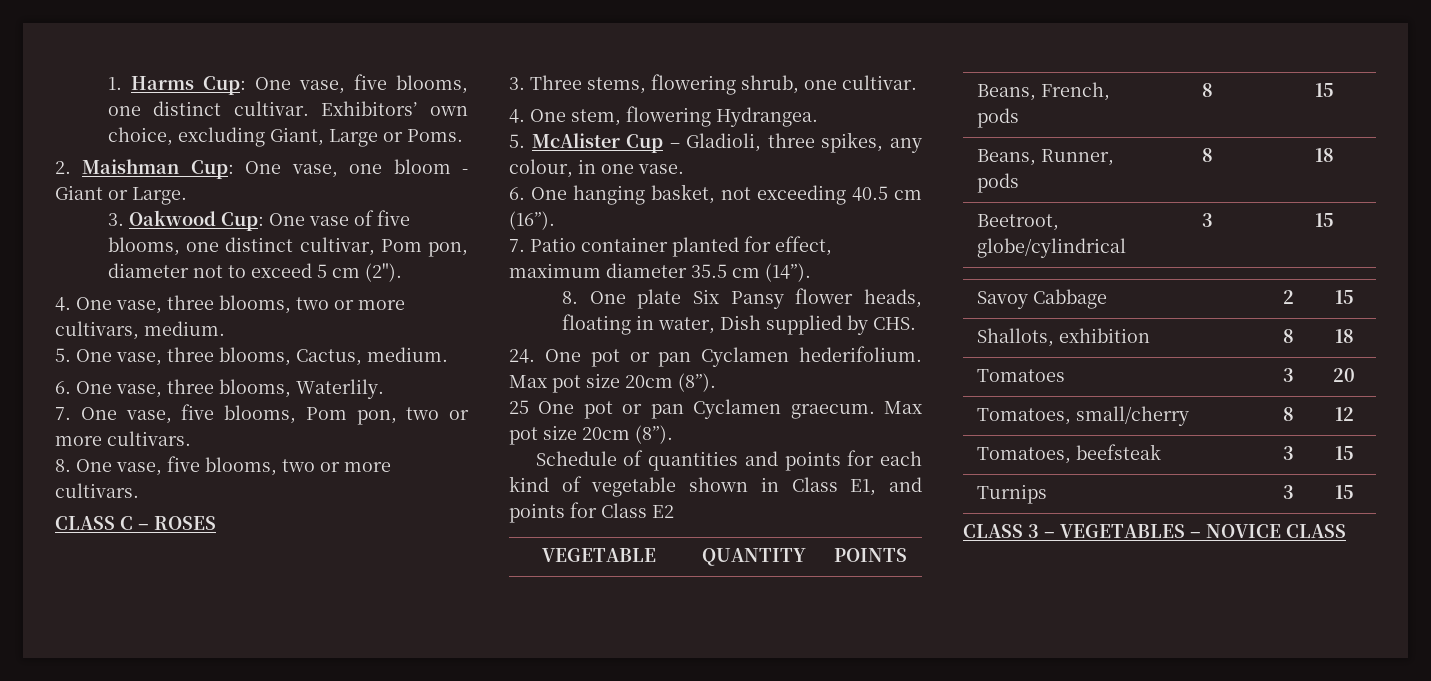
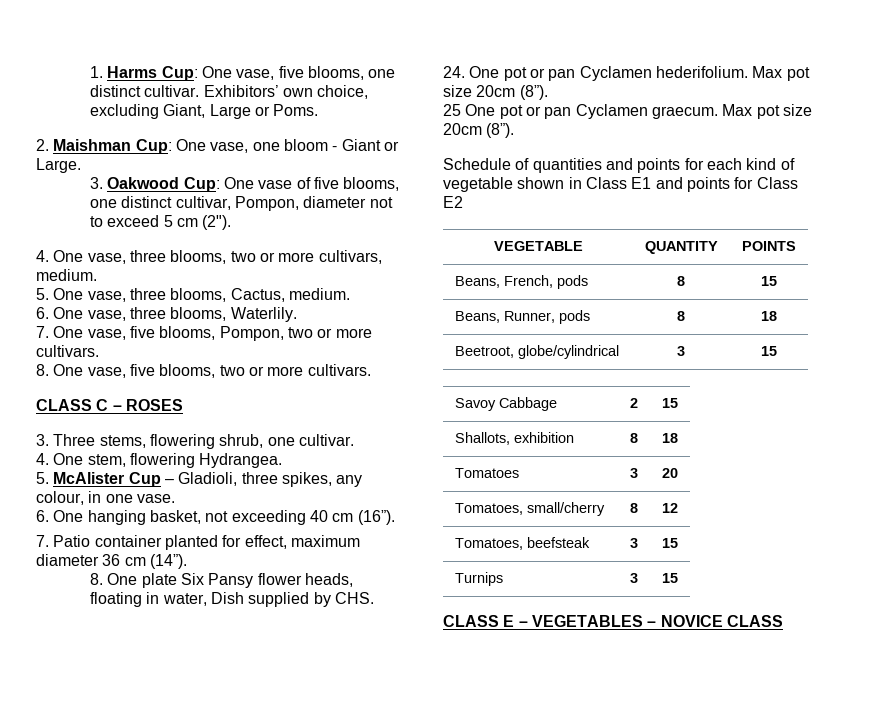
- 3. Oakwood Cup: One vase of five blooms, one distinct cultivar, Pom pon, diameter not to exceed 5 cm (2").
+ 3. Oakwood Cup: One vase of five blooms, one distinct cultivar, Pompon, diameter not to exceed 5 cm (2").
- 7. One vase, five blooms, Pom pon, two or more cultivars.
+ 7. One vase, five blooms, Pompon, two or more cultivars.
- 6. One hanging basket, not exceeding 40.5 cm (16”).
+ 6. One hanging basket, not exceeding 40 cm (16”).
- 7. Patio container planted for effect, maximum diameter 35.5 cm (14”).
+ 7. Patio container planted for effect, maximum diameter 36 cm (14”).
- Schedule of quantities and points for each kind of vegetable shown in Class E1, and points for Class E2
+ Schedule of quantities and points for each kind of vegetable shown in Class E1 and points for Class E2
- CLASS 3 – VEGETABLES – NOVICE CLASS
+ CLASS E – VEGETABLES – NOVICE CLASS

